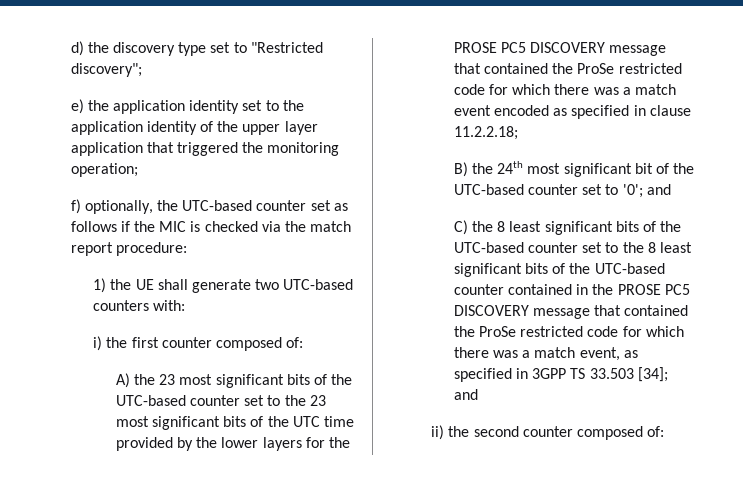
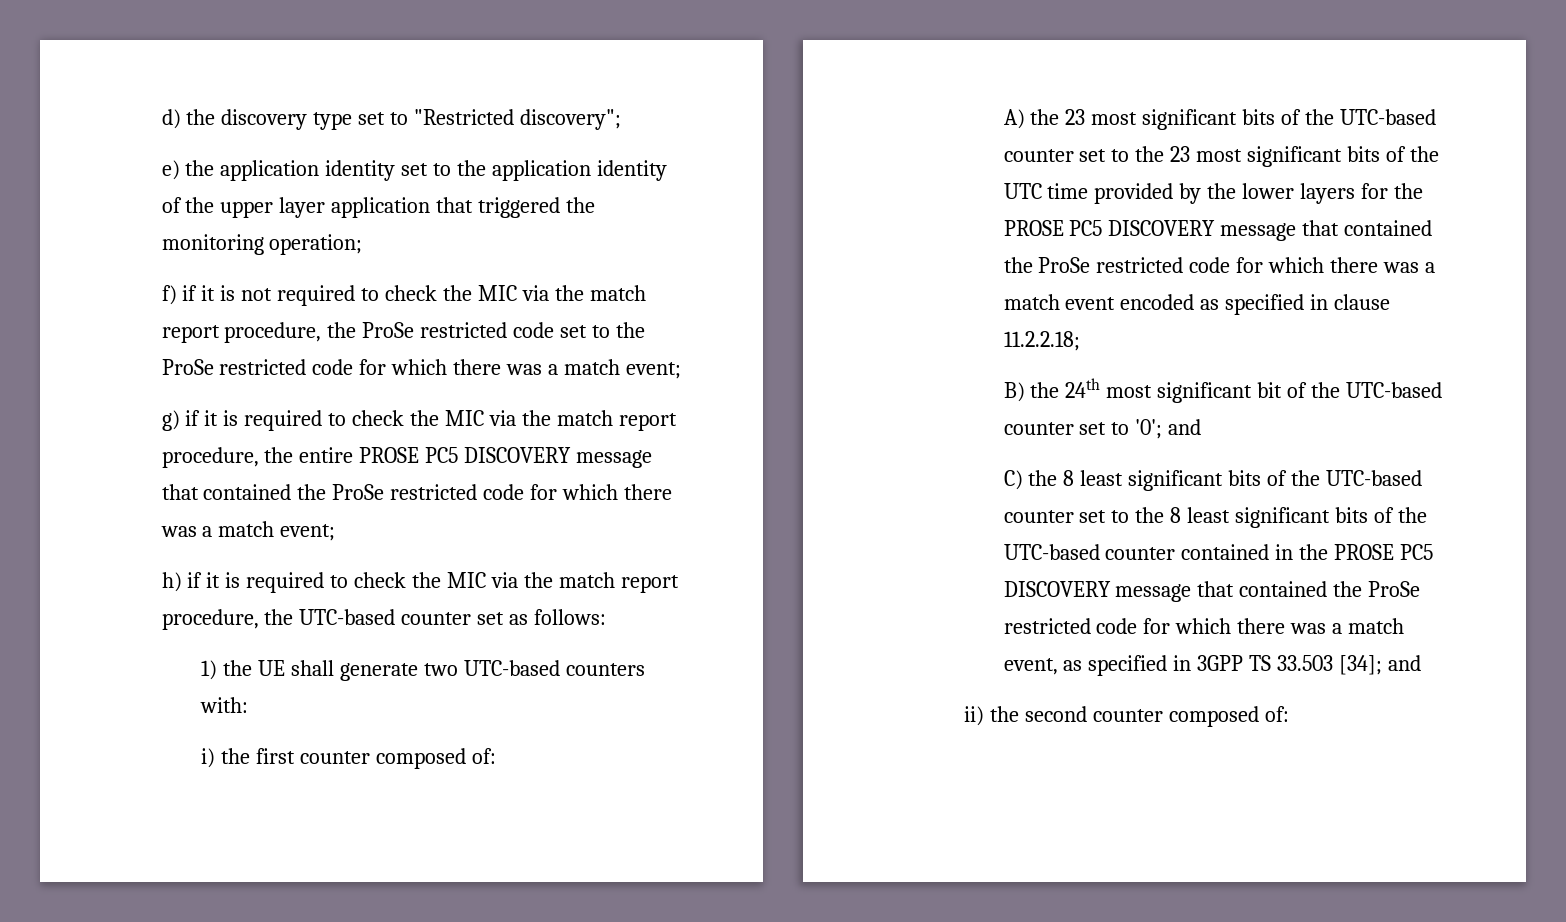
- f) optionally, the UTC-based counter set as follows if the MIC is checked via the match report procedure:
+ f) if it is not required to check the MIC via the match report procedure, the ProSe restricted code set to the ProSe restricted code for which there was a match event;
+ g) if it is required to check the MIC via the match report procedure, the entire PROSE PC5 DISCOVERY message that contained the ProSe restricted code for which there was a match event;
+ h) if it is required to check the MIC via the match report procedure, the UTC-based counter set as follows:

